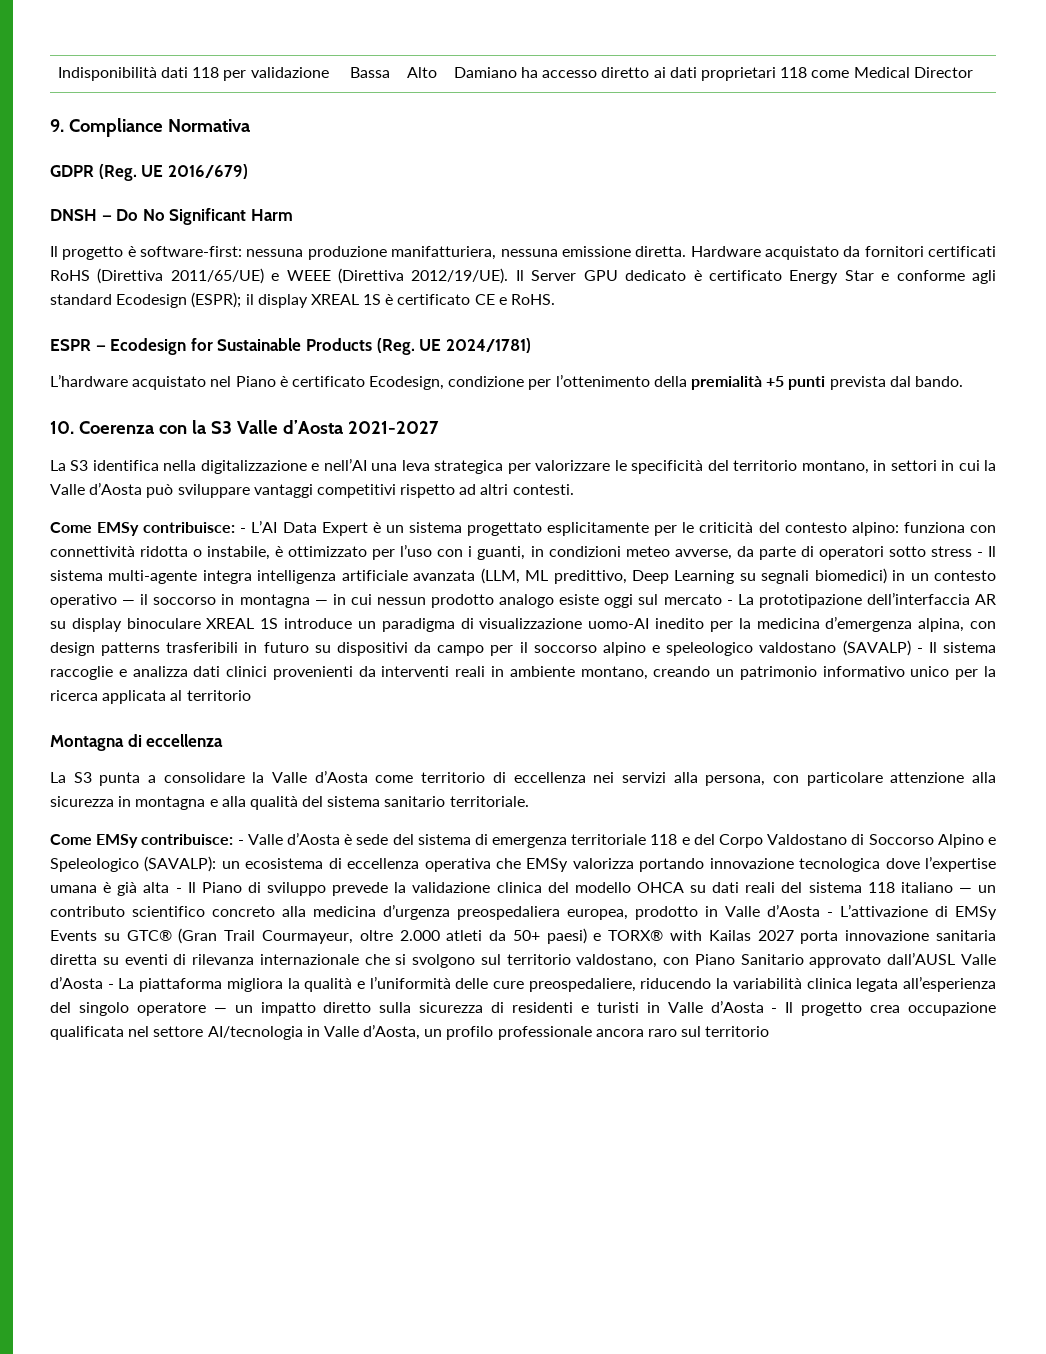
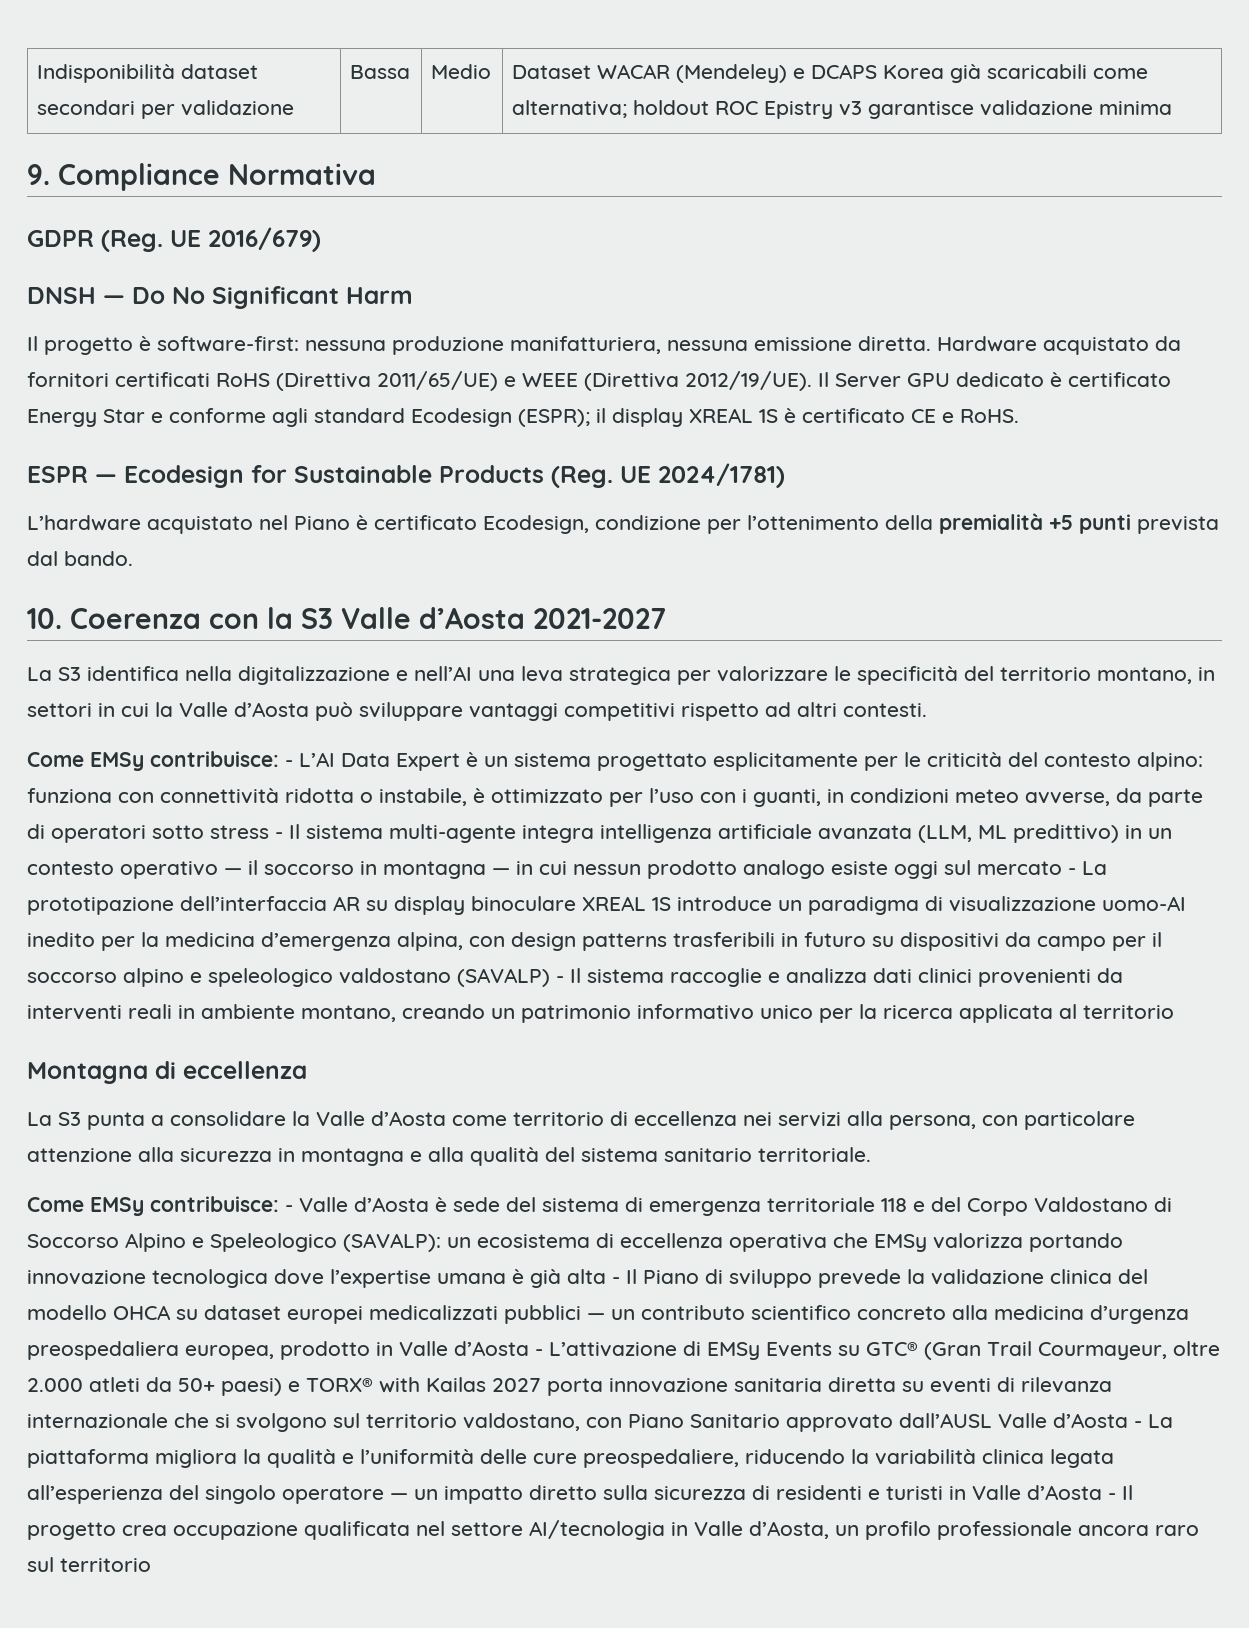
- Indisponibilità dati 118 per validazione | Bassa | Alto | Damiano ha accesso diretto ai dati proprietari 118 come Medical Director
+ Indisponibilità dataset secondari per validazione | Bassa | Medio | Dataset WACAR (Mendeley) e DCAPS Korea già scaricabili come alternativa; holdout ROC Epistry v3 garantisce validazione minima
- funziona con connettività ridotta o instabile, è ottimizzato per l’uso con i guanti, in condizioni meteo avverse, da parte di operatori sotto stress - Il sistema multi-agente integra intelligenza artificiale avanzata (LLM, ML predittivo, Deep Learning su segnali biomedici) in un contesto operativo — il soccorso in montagna — in cui nessun prodotto analogo esiste oggi sul mercato - La prototipazione dell’interfaccia AR su display binoculare XREAL 1S introduce un paradigma di visualizzazione uomo-AI inedito per la medicina d’emergenza alpina, con design patterns trasferibili in futuro su dispositivi da campo per il soccorso alpino e speleologico valdostano (SAVALP) - Il sistema raccoglie e analizza dati clinici provenienti da interventi reali in ambiente montano, creando un patrimonio informativo unico per la ricerca applicata al territorio
+ funziona con connettività ridotta o instabile, è ottimizzato per l’uso con i guanti, in condizioni meteo avverse, da parte di operatori sotto stress - Il sistema multi-agente integra intelligenza artificiale avanzata (LLM, ML predittivo) in un contesto operativo — il soccorso in montagna — in cui nessun prodotto analogo esiste oggi sul mercato - La prototipazione dell’interfaccia AR su display binoculare XREAL 1S introduce un paradigma di visualizzazione uomo-AI inedito per la medicina d’emergenza alpina, con design patterns trasferibili in futuro su dispositivi da campo per il soccorso alpino e speleologico valdostano (SAVALP) - Il sistema raccoglie e analizza dati clinici provenienti da interventi reali in ambiente montano, creando un patrimonio informativo unico per la ricerca applicata al territorio
- un ecosistema di eccellenza operativa che EMSy valorizza portando innovazione tecnologica dove l’expertise umana è già alta - Il Piano di sviluppo prevede la validazione clinica del modello OHCA su dati reali del sistema 118 italiano — un contributo scientifico concreto alla medicina d’urgenza preospedaliera europea, prodotto in Valle d’Aosta - L’attivazione di EMSy Events su GTC® (Gran Trail Courmayeur, oltre 2.000 atleti da 50+ paesi) e TORX® with Kailas 2027 porta innovazione sanitaria diretta su eventi di rilevanza internazionale che si svolgono sul territorio valdostano, con Piano Sanitario approvato dall’AUSL Valle d’Aosta - La piattaforma migliora la qualità e l’uniformità delle cure preospedaliere, riducendo la variabilità clinica legata all’esperienza del singolo operatore — un impatto diretto sulla sicurezza di residenti e turisti in Valle d’Aosta - Il progetto crea occupazione qualificata nel settore AI/tecnologia in Valle d’Aosta, un profilo professionale ancora raro sul territorio
+ un ecosistema di eccellenza operativa che EMSy valorizza portando innovazione tecnologica dove l’expertise umana è già alta - Il Piano di sviluppo prevede la validazione clinica del modello OHCA su dataset europei medicalizzati pubblici — un contributo scientifico concreto alla medicina d’urgenza preospedaliera europea, prodotto in Valle d’Aosta - L’attivazione di EMSy Events su GTC® (Gran Trail Courmayeur, oltre 2.000 atleti da 50+ paesi) e TORX® with Kailas 2027 porta innovazione sanitaria diretta su eventi di rilevanza internazionale che si svolgono sul territorio valdostano, con Piano Sanitario approvato dall’AUSL Valle d’Aosta - La piattaforma migliora la qualità e l’uniformità delle cure preospedaliere, riducendo la variabilità clinica legata all’esperienza del singolo operatore — un impatto diretto sulla sicurezza di residenti e turisti in Valle d’Aosta - Il progetto crea occupazione qualificata nel settore AI/tecnologia in Valle d’Aosta, un profilo professionale ancora raro sul territorio

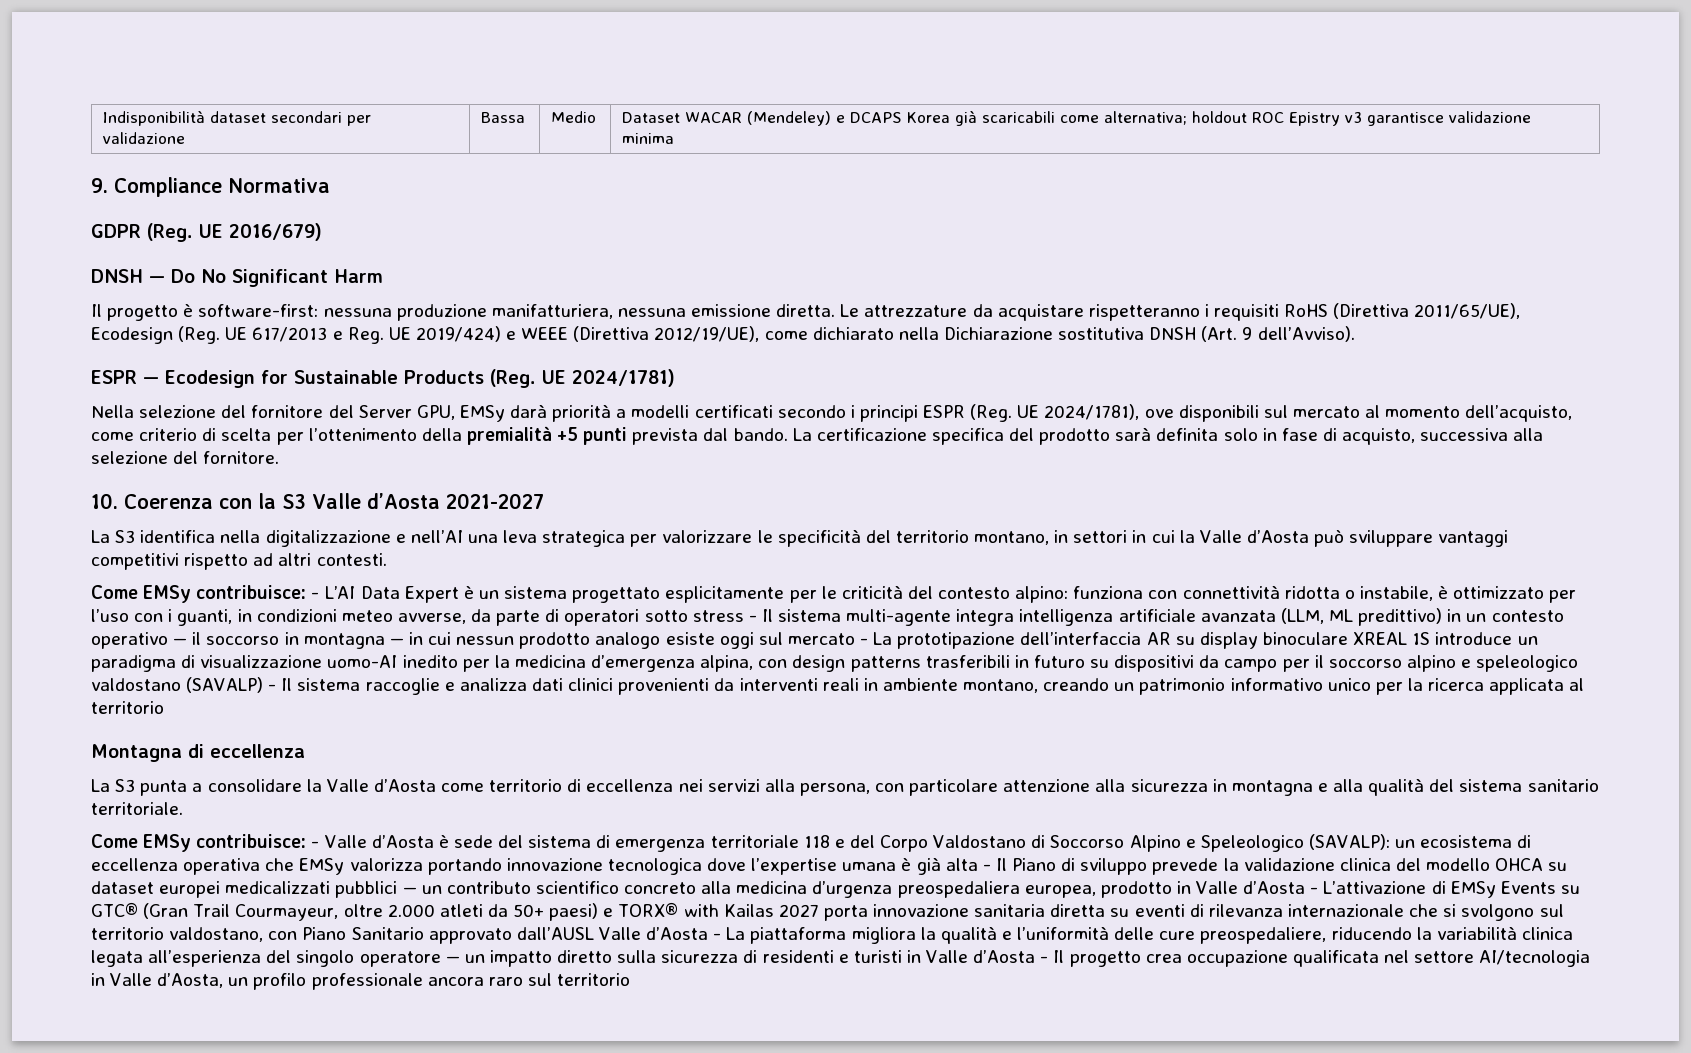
- Hardware acquistato da fornitori certificati RoHS (Direttiva 2011/65/UE) e WEEE (Direttiva 2012/19/UE). Il Server GPU dedicato è certificato Energy Star e conforme agli standard Ecodesign (ESPR); il display XREAL 1S è certificato CE e RoHS.
+ Le attrezzature da acquistare rispetteranno i requisiti RoHS (Direttiva 2011/65/UE), Ecodesign (Reg. UE 617/2013 e Reg. UE 2019/424) e WEEE (Direttiva 2012/19/UE), come dichiarato nella Dichiarazione sostitutiva DNSH (Art. 9 dell’Avviso).
- L’hardware acquistato nel Piano è certificato Ecodesign, condizione per l’ottenimento della premialità +5 punti prevista dal bando.
+ Nella selezione del fornitore del Server GPU, EMSy darà priorità a modelli certificati secondo i principi ESPR (Reg. UE 2024/1781), ove disponibili sul mercato al momento dell’acquisto, come criterio di scelta per l’ottenimento della premialità +5 punti prevista dal bando. La certificazione specifica del prodotto sarà definita solo in fase di acquisto, successiva alla selezione del fornitore.

